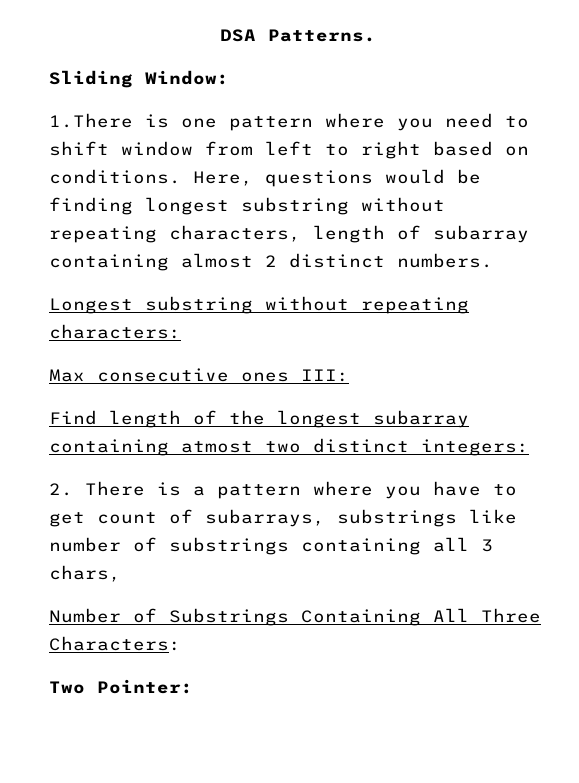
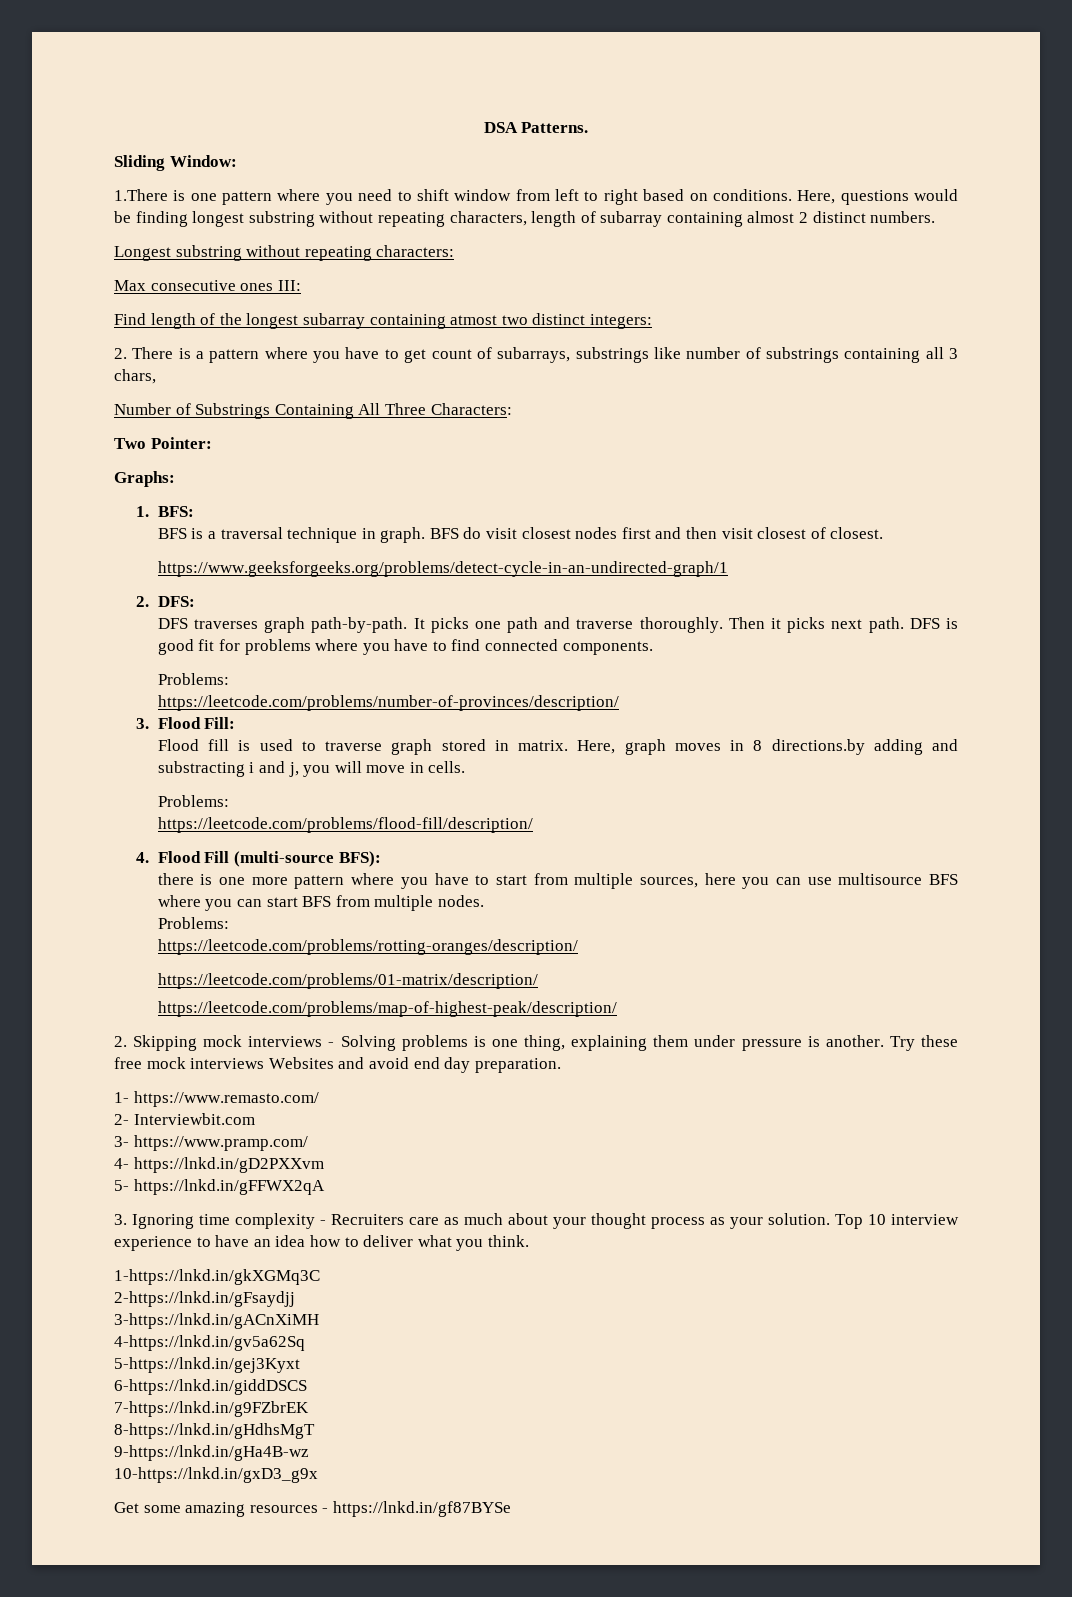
+ Graphs:
+ 1. BFS:
+ BFS is a traversal technique in graph. BFS do visit closest nodes first and then visit closest of closest.
+ https://www.geeksforgeeks.org/problems/detect-cycle-in-an-undirected-graph/1
+ 2. DFS:
+ DFS traverses graph path-by-path. It picks one path and traverse thoroughly. Then it picks next path. DFS is good fit for problems where you have to find connected components.
+ Problems:
+ https://leetcode.com/problems/number-of-provinces/description/
+ 3. Flood Fill:
+ Flood fill is used to traverse graph stored in matrix. Here, graph moves in 8 directions.by adding and substracting i and j, you will move in cells.
+ Problems:
+ https://leetcode.com/problems/flood-fill/description/
+ 4. Flood Fill (multi-source BFS):
+ there is one more pattern where you have to start from multiple sources, here you can use multisource BFS where you can start BFS from multiple nodes.
+ Problems:
+ https://leetcode.com/problems/rotting-oranges/description/
+ https://leetcode.com/problems/01-matrix/description/
+ https://leetcode.com/problems/map-of-highest-peak/description/
+ 2. Skipping mock interviews - Solving problems is one thing, explaining them under pressure is another. Try these free mock interviews Websites and avoid end day preparation.
+ 1- https://www.remasto.com/
+ 2- Interviewbit.com
+ 3- https://www.pramp.com/
+ 4- https://lnkd.in/gD2PXXvm
+ 5- https://lnkd.in/gFFWX2qA
+ 3. Ignoring time complexity - Recruiters care as much about your thought process as your solution. Top 10 interview experience to have an idea how to deliver what you think.
+ 1-https://lnkd.in/gkXGMq3C
+ 2-https://lnkd.in/gFsaydjj
+ 3-https://lnkd.in/gACnXiMH
+ 4-https://lnkd.in/gv5a62Sq
+ 5-https://lnkd.in/gej3Kyxt
+ 6-https://lnkd.in/giddDSCS
+ 7-https://lnkd.in/g9FZbrEK
+ 8-https://lnkd.in/gHdhsMgT
+ 9-https://lnkd.in/gHa4B-wz
+ 10-https://lnkd.in/gxD3_g9x
+ Get some amazing resources - https://lnkd.in/gf87BYSe

